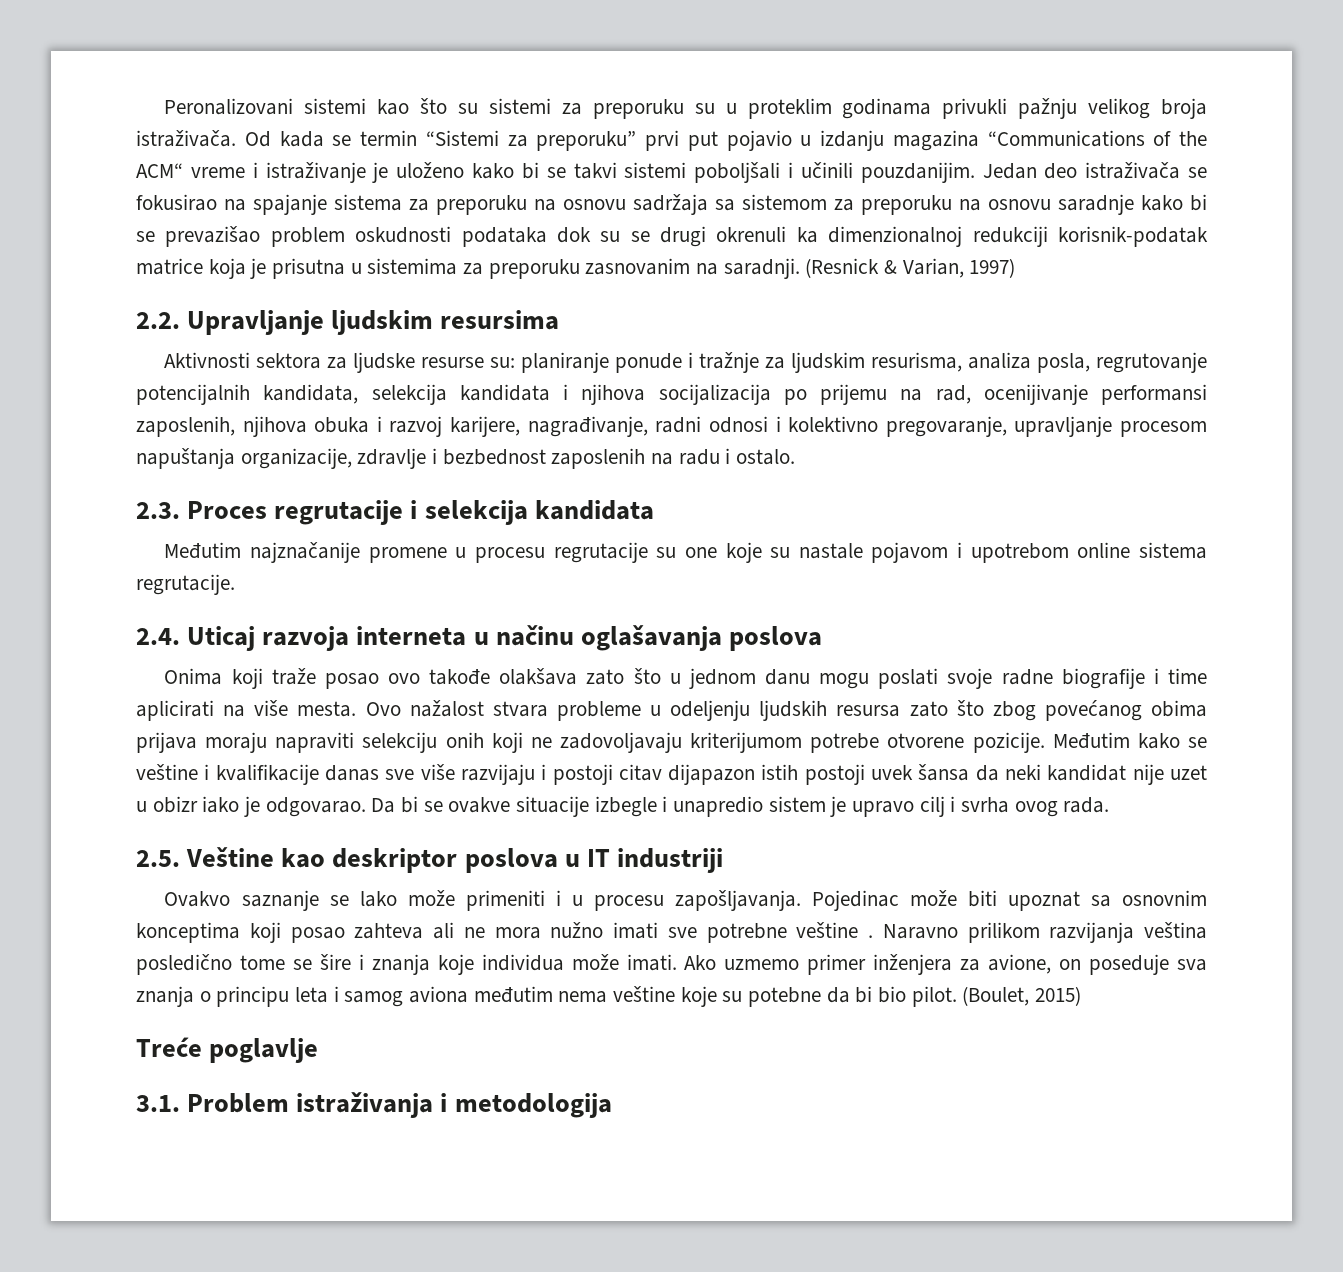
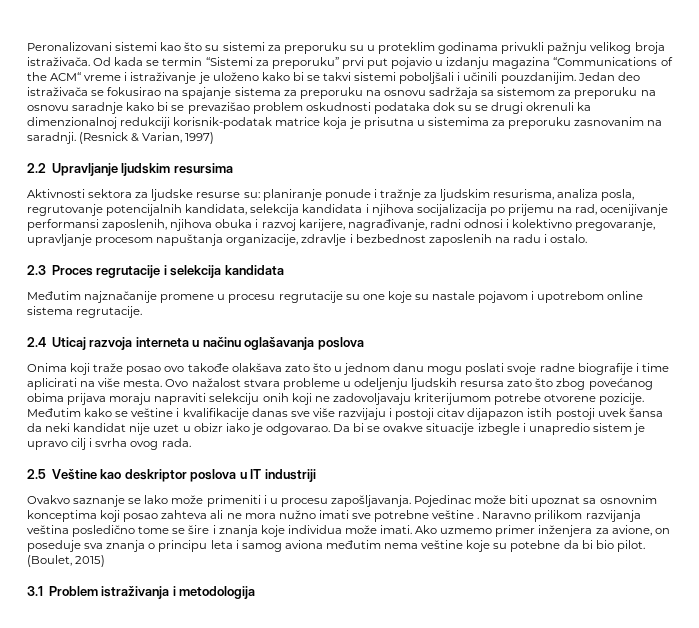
- 2.2. Upravljanje ljudskim resursima
+ 2.2 Upravljanje ljudskim resursima
- 2.3. Proces regrutacije i selekcija kandidata
+ 2.3 Proces regrutacije i selekcija kandidata
- 2.4. Uticaj razvoja interneta u načinu oglašavanja poslova
+ 2.4 Uticaj razvoja interneta u načinu oglašavanja poslova
- 2.5. Veštine kao deskriptor poslova u IT industriji
+ 2.5 Veštine kao deskriptor poslova u IT industriji
- Treće poglavlje
- 3.1. Problem istraživanja i metodologija
+ 3.1 Problem istraživanja i metodologija

